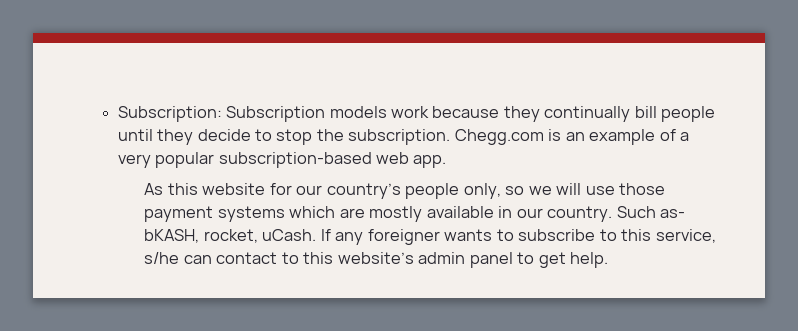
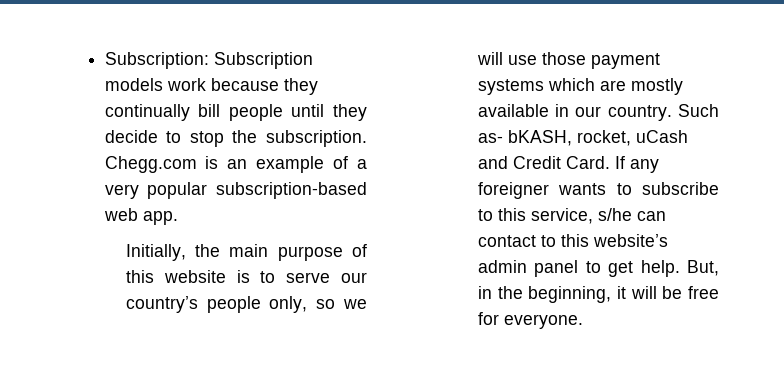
- As this website for our country’s people only, so we will use those payment systems which are mostly available in our country.
+ Initially, the main purpose of this website is to serve our country’s people only, so we will use those payment systems which are mostly available in our country.
- Such as- bKASH, rocket, uCash.
+ Such as- bKASH, rocket, uCash and Credit Card.
+ But, in the beginning, it will be free for everyone.

